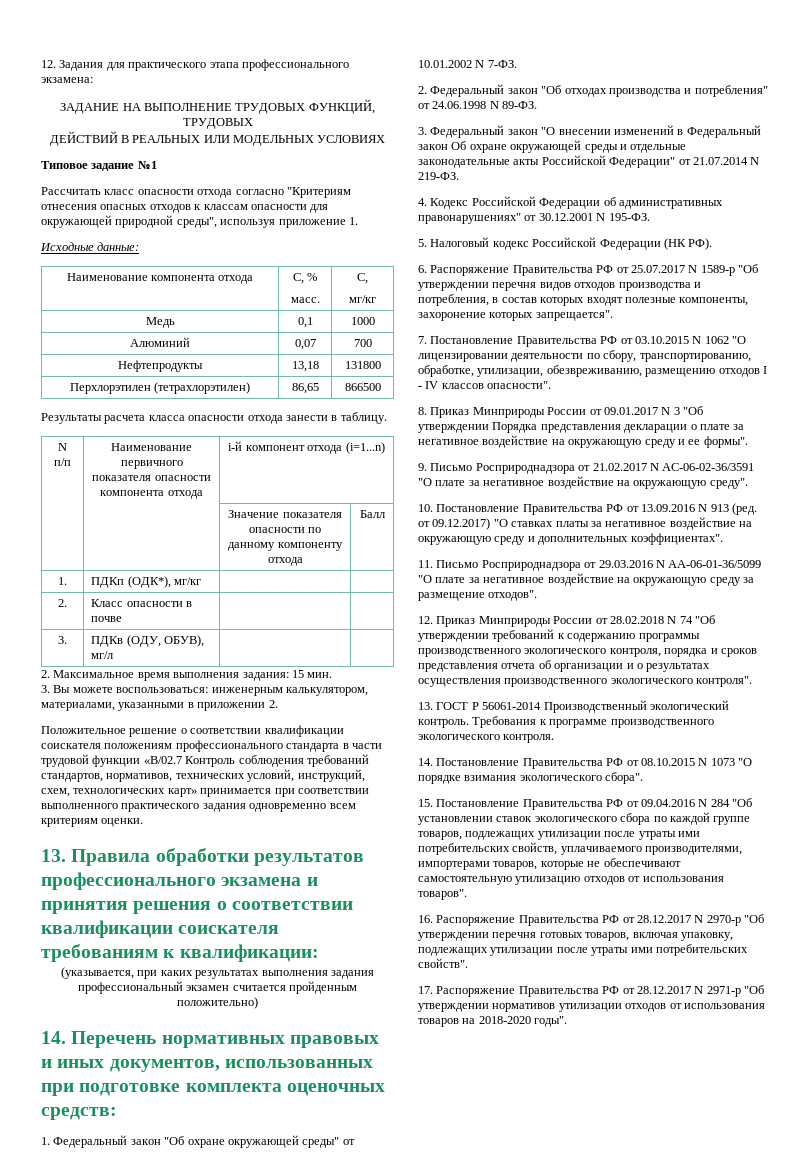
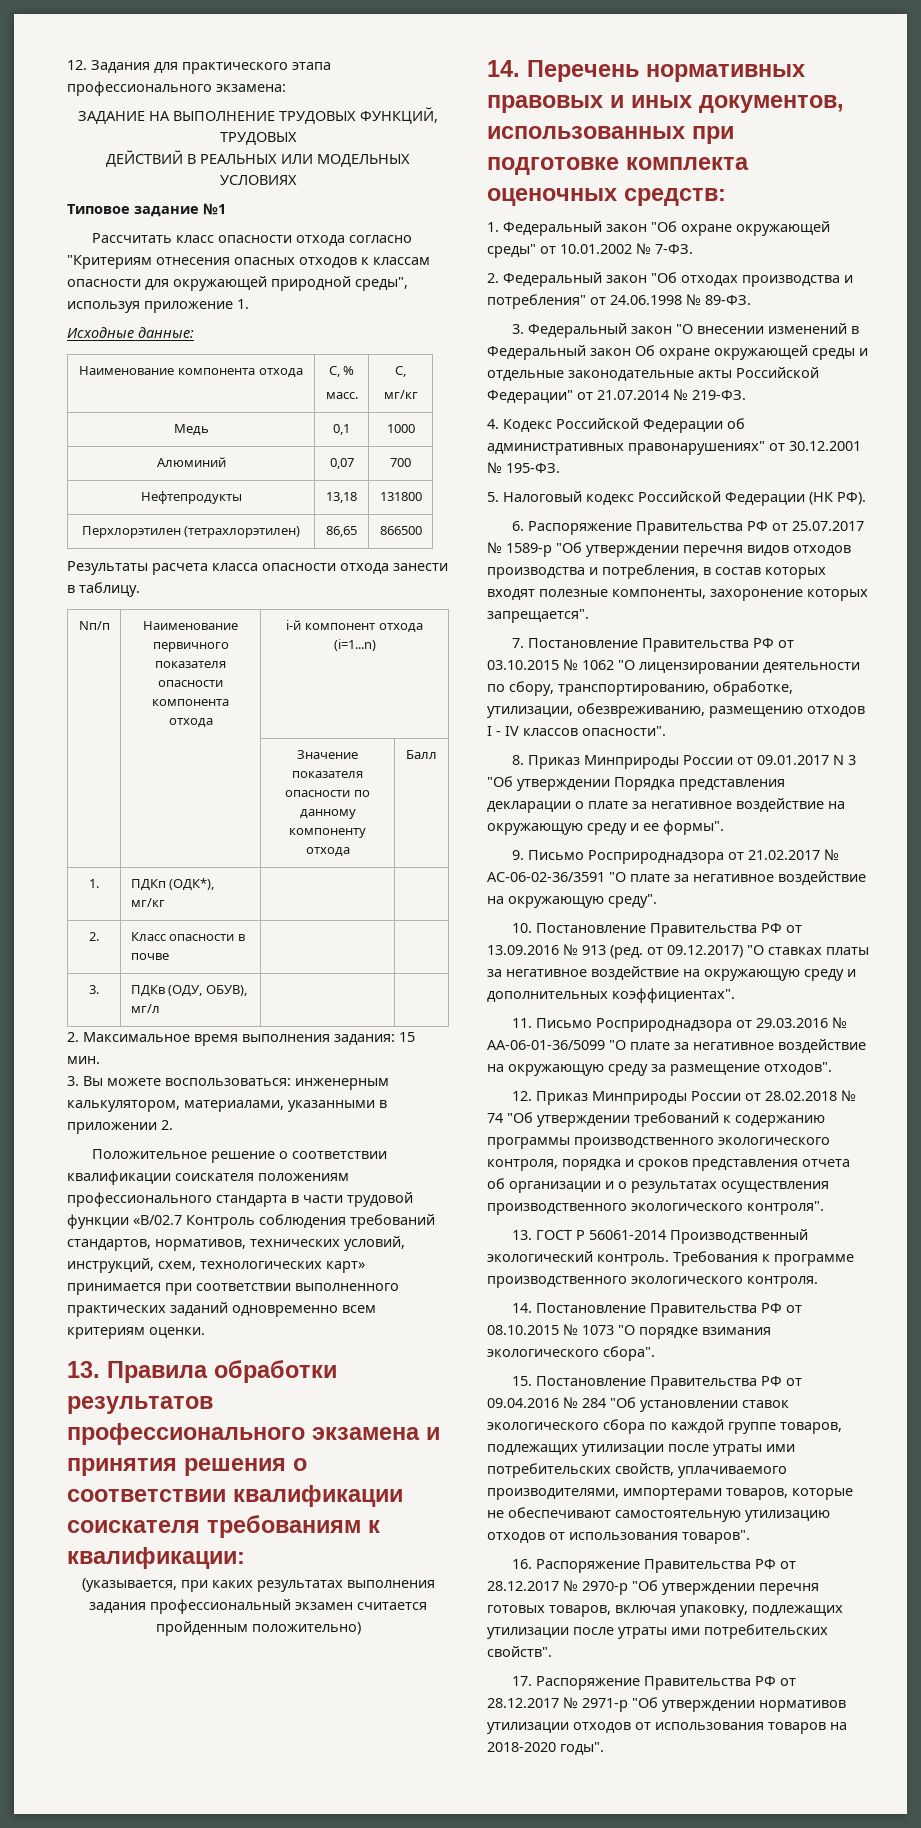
- N п/п | Наименование первичного показателя опасности компонента отхода | i-й компонент отхода (i=1...n)
+ Nп/п | Наименование первичного показателя опасности компонента отхода | i-й компонент отхода (i=1...n)
- Положительное решение о соответствии квалификации соискателя положениям профессионального стандарта в части трудовой функции «В/02.7 Контроль соблюдения требований стандартов, нормативов, технических условий, инструкций, схем, технологических карт» принимается при соответствии выполненного практического задания одновременно всем критериям оценки.
+ Положительное решение о соответствии квалификации соискателя положениям профессионального стандарта в части трудовой функции «В/02.7 Контроль соблюдения требований стандартов, нормативов, технических условий, инструкций, схем, технологических карт» принимается при соответствии выполненного практических заданий одновременно всем критериям оценки.
- 1. Федеральный закон "Об охране окружающей среды" от 10.01.2002 N 7-ФЗ.
+ 1. Федеральный закон "Об охране окружающей среды" от 10.01.2002 № 7-ФЗ.
- 2. Федеральный закон "Об отходах производства и потребления" от 24.06.1998 N 89-ФЗ.
+ 2. Федеральный закон "Об отходах производства и потребления" от 24.06.1998 № 89-ФЗ.
- 3. Федеральный закон "О внесении изменений в Федеральный закон Об охране окружающей среды и отдельные законодательные акты Российской Федерации" от 21.07.2014 N 219-ФЗ.
+ 3. Федеральный закон "О внесении изменений в Федеральный закон Об охране окружающей среды и отдельные законодательные акты Российской Федерации" от 21.07.2014 № 219-ФЗ.
- 4. Кодекс Российской Федерации об административных правонарушениях" от 30.12.2001 N 195-ФЗ.
+ 4. Кодекс Российской Федерации об административных правонарушениях" от 30.12.2001 № 195-ФЗ.
- 6. Распоряжение Правительства РФ от 25.07.2017 N 1589-р "Об утверждении перечня видов отходов производства и потребления, в состав которых входят полезные компоненты, захоронение которых запрещается".
+ 6. Распоряжение Правительства РФ от 25.07.2017 № 1589-р "Об утверждении перечня видов отходов производства и потребления, в состав которых входят полезные компоненты, захоронение которых запрещается".
- 7. Постановление Правительства РФ от 03.10.2015 N 1062 "О лицензировании деятельности по сбору, транспортированию, обработке, утилизации, обезвреживанию, размещению отходов I - IV классов опасности".
+ 7. Постановление Правительства РФ от 03.10.2015 № 1062 "О лицензировании деятельности по сбору, транспортированию, обработке, утилизации, обезвреживанию, размещению отходов I - IV классов опасности".
- 9. Письмо Росприроднадзора от 21.02.2017 N АС-06-02-36/3591 "О плате за негативное воздействие на окружающую среду".
+ 9. Письмо Росприроднадзора от 21.02.2017 № АС-06-02-36/3591 "О плате за негативное воздействие на окружающую среду".
- 10. Постановление Правительства РФ от 13.09.2016 N 913 (ред. от 09.12.2017) "О ставках платы за негативное воздействие на окружающую среду и дополнительных коэффициентах".
+ 10. Постановление Правительства РФ от 13.09.2016 № 913 (ред. от 09.12.2017) "О ставках платы за негативное воздействие на окружающую среду и дополнительных коэффициентах".
- 11. Письмо Росприроднадзора от 29.03.2016 N АА-06-01-36/5099 "О плате за негативное воздействие на окружающую среду за размещение отходов".
+ 11. Письмо Росприроднадзора от 29.03.2016 № АА-06-01-36/5099 "О плате за негативное воздействие на окружающую среду за размещение отходов".
- 12. Приказ Минприроды России от 28.02.2018 N 74 "Об утверждении требований к содержанию программы производственного экологического контроля, порядка и сроков представления отчета об организации и о результатах осуществления производственного экологического контроля".
+ 12. Приказ Минприроды России от 28.02.2018 № 74 "Об утверждении требований к содержанию программы производственного экологического контроля, порядка и сроков представления отчета об организации и о результатах осуществления производственного экологического контроля".
- 14. Постановление Правительства РФ от 08.10.2015 N 1073 "О порядке взимания экологического сбора".
+ 14. Постановление Правительства РФ от 08.10.2015 № 1073 "О порядке взимания экологического сбора".
- 15. Постановление Правительства РФ от 09.04.2016 N 284 "Об установлении ставок экологического сбора по каждой группе товаров, подлежащих утилизации после утраты ими потребительских свойств, уплачиваемого производителями, импортерами товаров, которые не обеспечивают самостоятельную утилизацию отходов от использования товаров".
+ 15. Постановление Правительства РФ от 09.04.2016 № 284 "Об установлении ставок экологического сбора по каждой группе товаров, подлежащих утилизации после утраты ими потребительских свойств, уплачиваемого производителями, импортерами товаров, которые не обеспечивают самостоятельную утилизацию отходов от использования товаров".
- 16. Распоряжение Правительства РФ от 28.12.2017 N 2970-р "Об утверждении перечня готовых товаров, включая упаковку, подлежащих утилизации после утраты ими потребительских свойств".
+ 16. Распоряжение Правительства РФ от 28.12.2017 № 2970-р "Об утверждении перечня готовых товаров, включая упаковку, подлежащих утилизации после утраты ими потребительских свойств".
- 17. Распоряжение Правительства РФ от 28.12.2017 N 2971-р "Об утверждении нормативов утилизации отходов от использования товаров на 2018-2020 годы".
+ 17. Распоряжение Правительства РФ от 28.12.2017 № 2971-р "Об утверждении нормативов утилизации отходов от использования товаров на 2018-2020 годы".

